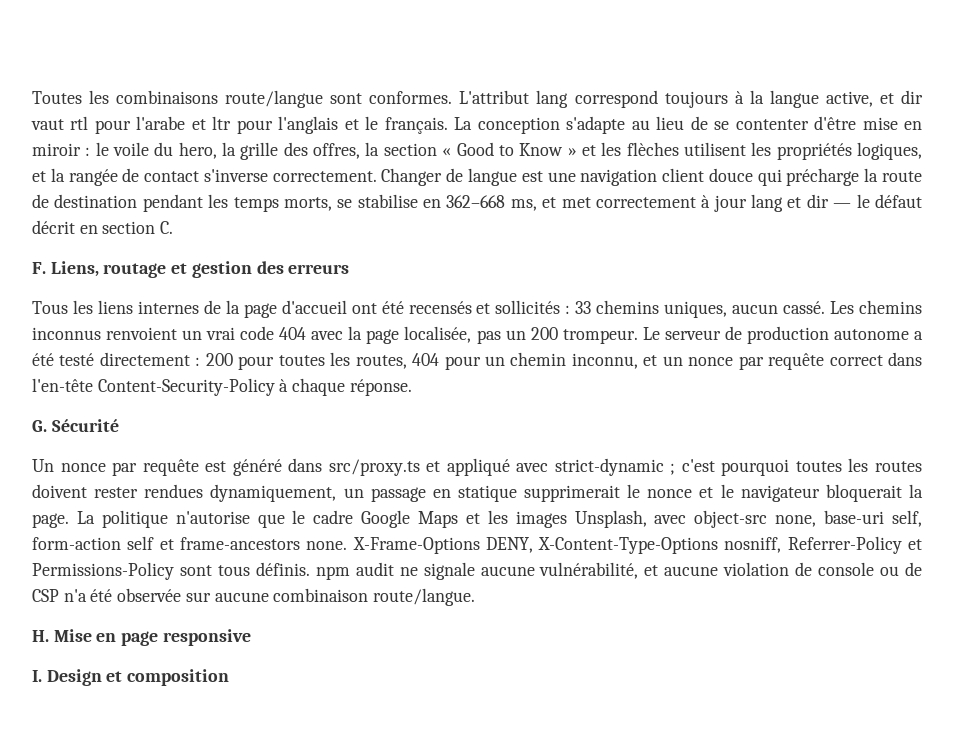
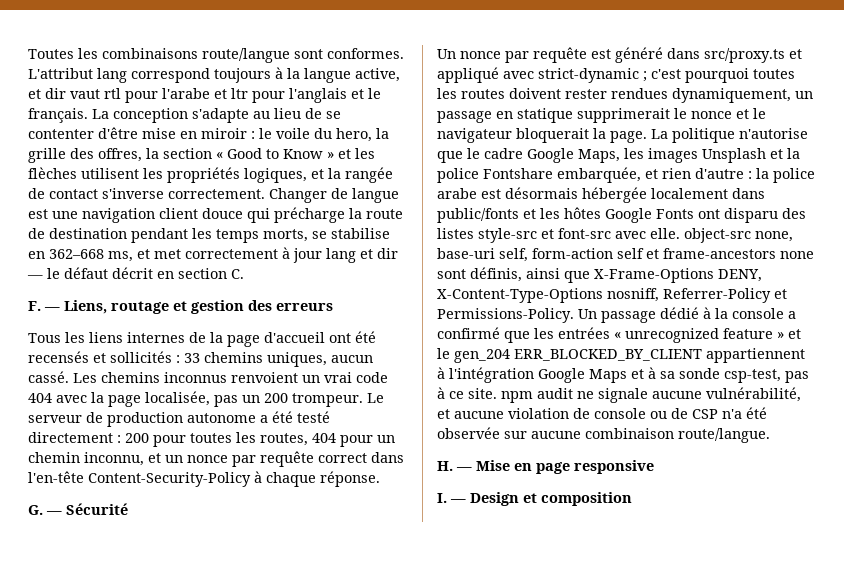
- F. Liens, routage et gestion des erreurs
+ F. — Liens, routage et gestion des erreurs
- G. Sécurité
+ G. — Sécurité
- La politique n'autorise que le cadre Google Maps et les images Unsplash, avec object-src none, base-uri self, form-action self et frame-ancestors none. X-Frame-Options DENY, X-Content-Type-Options nosniff, Referrer-Policy et Permissions-Policy sont tous définis. npm audit ne signale aucune vulnérabilité, et aucune violation de console ou de CSP n'a été observée sur aucune combinaison route/langue.
+ La politique n'autorise que le cadre Google Maps, les images Unsplash et la police Fontshare embarquée, et rien d'autre : la police arabe est désormais hébergée localement dans public/fonts et les hôtes Google Fonts ont disparu des listes style-src et font-src avec elle. object-src none, base-uri self, form-action self et frame-ancestors none sont définis, ainsi que X-Frame-Options DENY, X-Content-Type-Options nosniff, Referrer-Policy et Permissions-Policy. Un passage dédié à la console a confirmé que les entrées « unrecognized feature » et le gen_204 ERR_BLOCKED_BY_CLIENT appartiennent à l'intégration Google Maps et à sa sonde csp-test, pas à ce site. npm audit ne signale aucune vulnérabilité, et aucune violation de console ou de CSP n'a été observée sur aucune combinaison route/langue.
- H. Mise en page responsive
+ H. — Mise en page responsive
- I. Design et composition
+ I. — Design et composition

